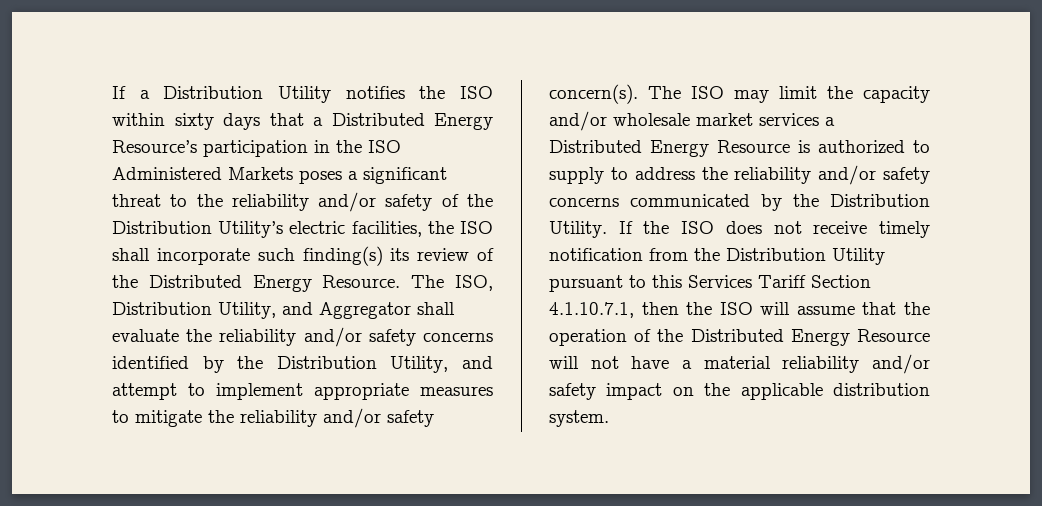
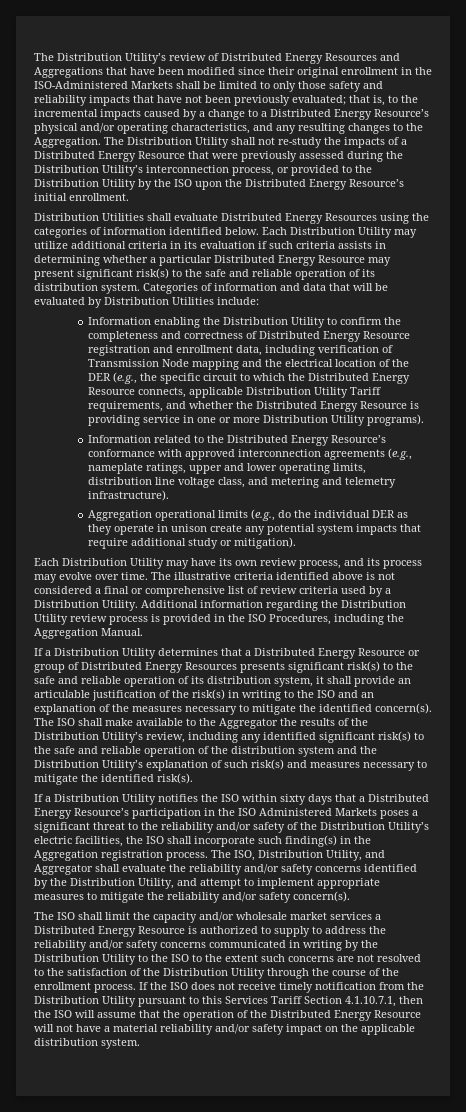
+ The Distribution Utility’s review of Distributed Energy Resources and Aggregations that have been modified since their original enrollment in the ISO-Administered Markets shall be limited to only those safety and reliability impacts that have not been previously evaluated; that is, to the incremental impacts caused by a change to a Distributed Energy Resource’s physical and/or operating characteristics, and any resulting changes to the Aggregation. The Distribution Utility shall not re-study the impacts of a Distributed Energy Resource that were previously assessed during the Distribution Utility’s interconnection process, or provided to the Distribution Utility by the ISO upon the Distributed Energy Resource’s initial enrollment.
+ Distribution Utilities shall evaluate Distributed Energy Resources using the categories of information identified below. Each Distribution Utility may utilize additional criteria in its evaluation if such criteria assists in determining whether a particular Distributed Energy Resource may present significant risk(s) to the safe and reliable operation of its distribution system. Categories of information and data that will be evaluated by Distribution Utilities include:
+ Information enabling the Distribution Utility to confirm the completeness and correctness of Distributed Energy Resource registration and enrollment data, including verification of Transmission Node mapping and the electrical location of the DER (e.g., the specific circuit to which the Distributed Energy Resource connects, applicable Distribution Utility Tariff requirements, and whether the Distributed Energy Resource is providing service in one or more Distribution Utility programs).
+ Information related to the Distributed Energy Resource’s conformance with approved interconnection agreements (e.g., nameplate ratings, upper and lower operating limits, distribution line voltage class, and metering and telemetry infrastructure).
+ Aggregation operational limits (e.g., do the individual DER as they operate in unison create any potential system impacts that require additional study or mitigation).
+ Each Distribution Utility may have its own review process, and its process may evolve over time. The illustrative criteria identified above is not considered a final or comprehensive list of review criteria used by a Distribution Utility. Additional information regarding the Distribution Utility review process is provided in the ISO Procedures, including the Aggregation Manual.
+ If a Distribution Utility determines that a Distributed Energy Resource or group of Distributed Energy Resources presents significant risk(s) to the safe and reliable operation of its distribution system, it shall provide an articulable justification of the risk(s) in writing to the ISO and an explanation of the measures necessary to mitigate the identified concern(s). The ISO shall make available to the Aggregator the results of the Distribution Utility’s review, including any identified significant risk(s) to the safe and reliable operation of the distribution system and the Distribution Utility’s explanation of such risk(s) and measures necessary to mitigate the identified risk(s).
- If a Distribution Utility notifies the ISO within sixty days that a Distributed Energy Resource’s participation in the ISO Administered Markets poses a significant threat to the reliability and/or safety of the Distribution Utility’s electric facilities, the ISO shall incorporate such finding(s) its review of the Distributed Energy Resource.
+ If a Distribution Utility notifies the ISO within sixty days that a Distributed Energy Resource’s participation in the ISO Administered Markets poses a significant threat to the reliability and/or safety of the Distribution Utility’s electric facilities, the ISO shall incorporate such finding(s) in the Aggregation registration process.
- The ISO, Distribution Utility, and Aggregator shall evaluate the reliability and/or safety concerns identified by the Distribution Utility, and attempt to implement appropriate measures to mitigate the reliability and/or safety concern(s). The ISO may limit the capacity and/or wholesale market services a Distributed Energy Resource is authorized to supply to address the reliability and/or safety concerns communicated by the Distribution Utility.
+ The ISO, Distribution Utility, and Aggregator shall evaluate the reliability and/or safety concerns identified by the Distribution Utility, and attempt to implement appropriate measures to mitigate the reliability and/or safety concern(s).
+ The ISO shall limit the capacity and/or wholesale market services a Distributed Energy Resource is authorized to supply to address the reliability and/or safety concerns communicated in writing by the Distribution Utility to the ISO to the extent such concerns are not resolved to the satisfaction of the Distribution Utility through the course of the enrollment process.

